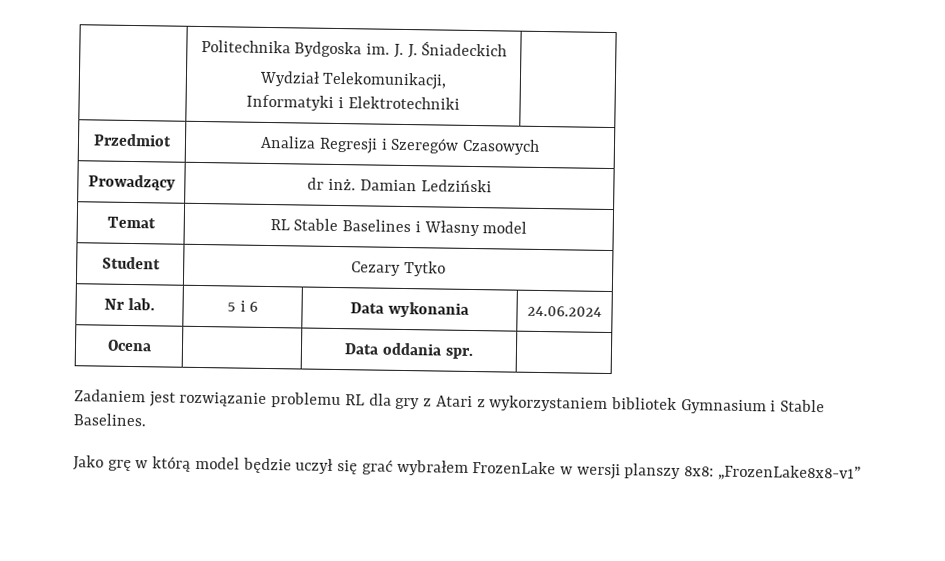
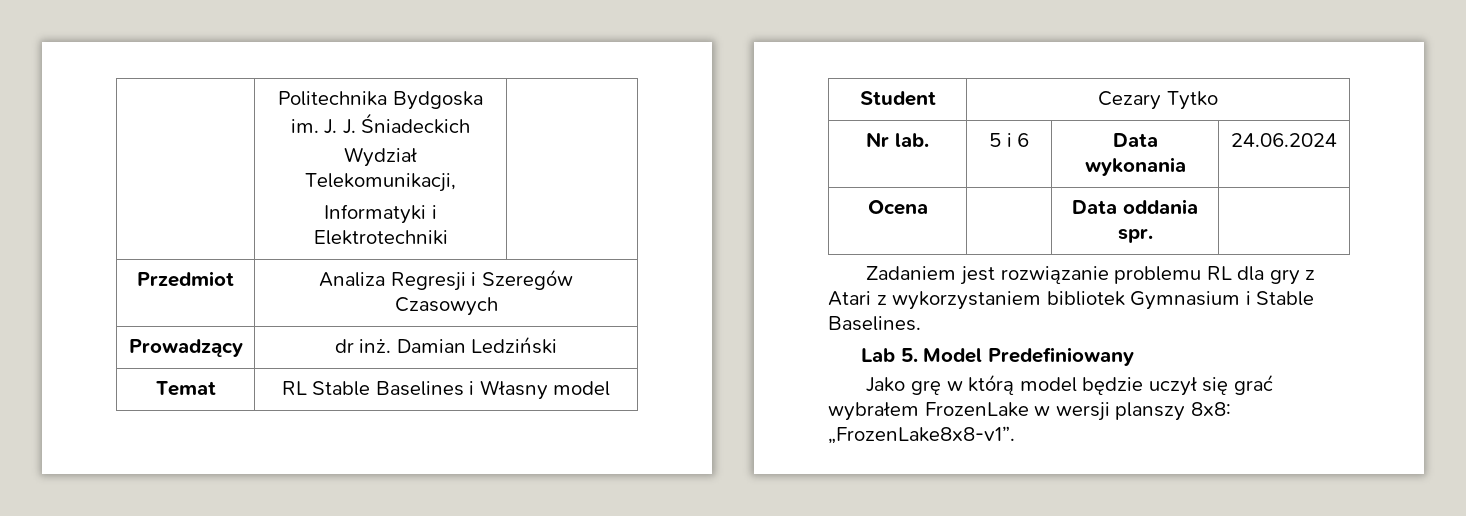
+ Lab 5. Model Predefiniowany
- Jako grę w którą model będzie uczył się grać wybrałem FrozenLake w wersji planszy 8x8: „FrozenLake8x8-v1”
+ Jako grę w którą model będzie uczył się grać wybrałem FrozenLake w wersji planszy 8x8: „FrozenLake8x8-v1”.

